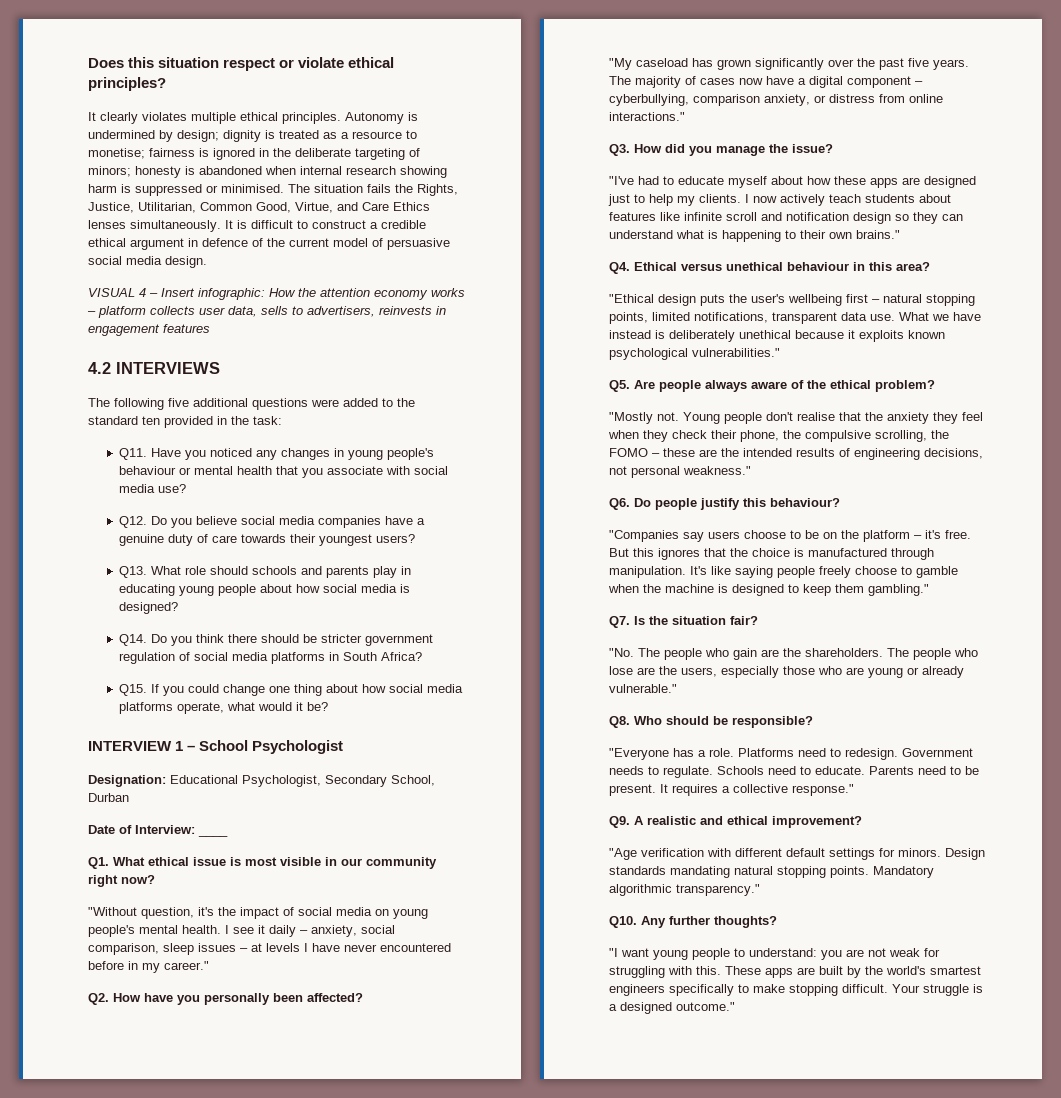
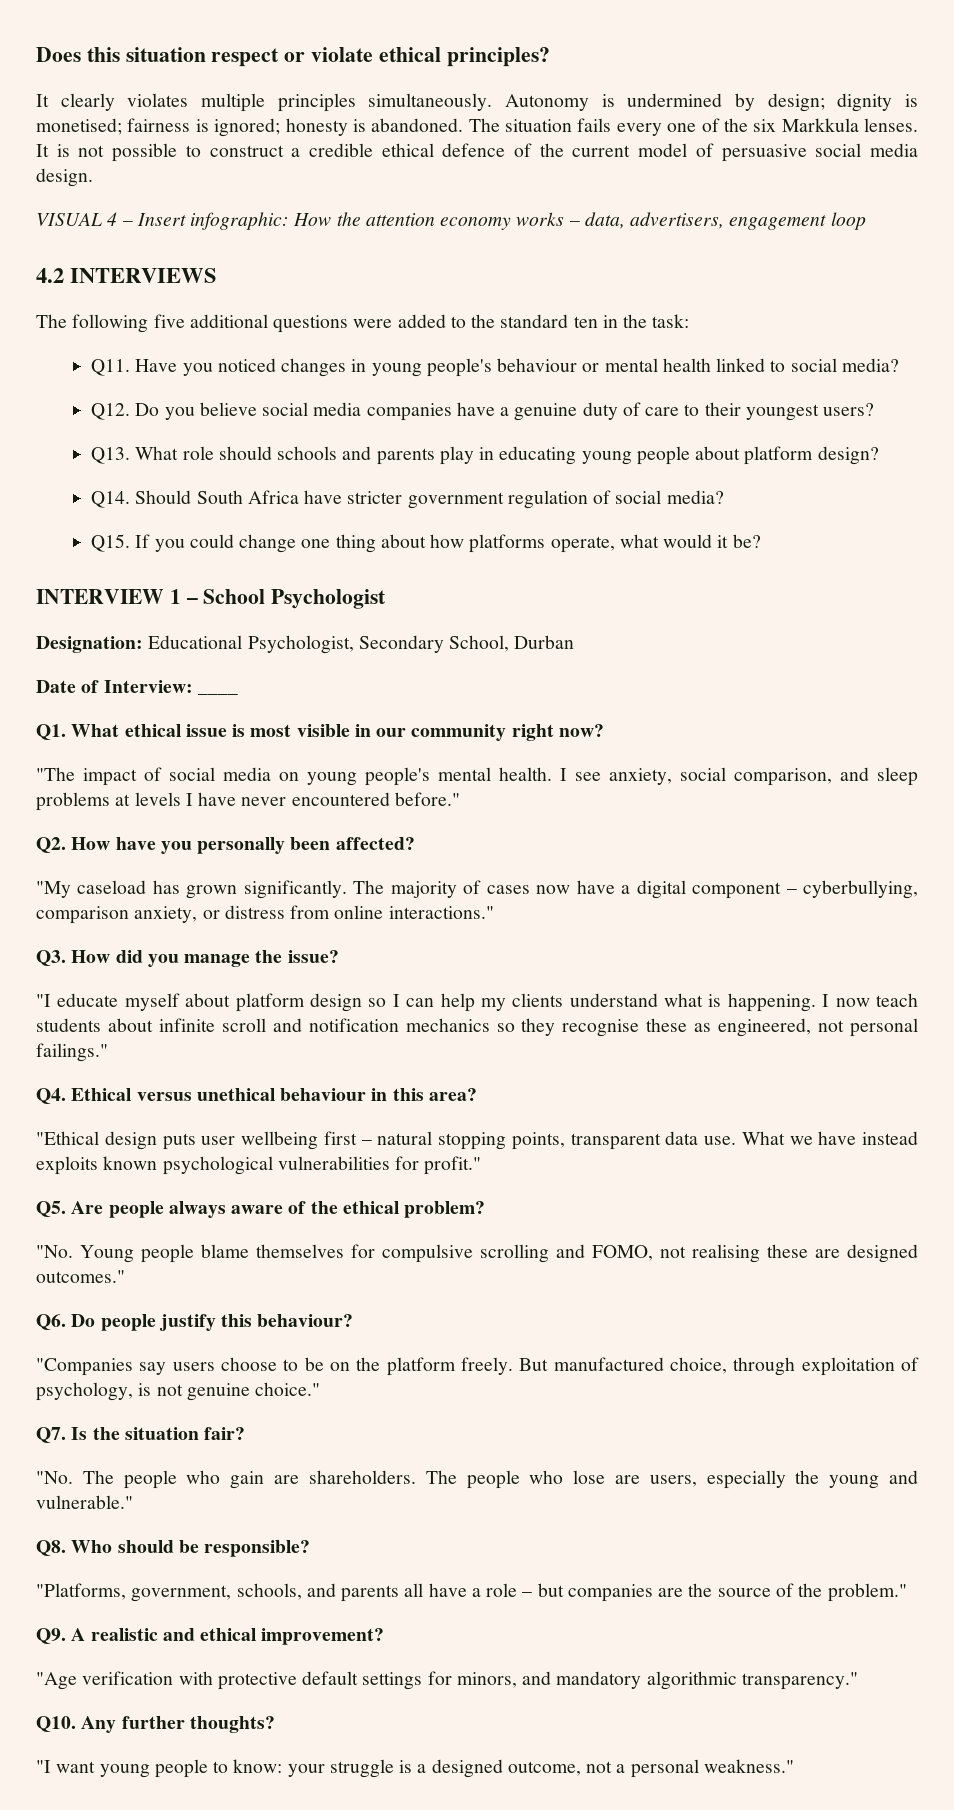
- It clearly violates multiple ethical principles.
+ It clearly violates multiple principles simultaneously.
- Autonomy is undermined by design; dignity is treated as a resource to monetise; fairness is ignored in the deliberate targeting of minors; honesty is abandoned when internal research showing harm is suppressed or minimised. The situation fails the Rights, Justice, Utilitarian, Common Good, Virtue, and Care Ethics lenses simultaneously. It is difficult to construct a credible ethical argument in defence of the current model of persuasive social media design.
+ Autonomy is undermined by design; dignity is monetised; fairness is ignored; honesty is abandoned. The situation fails every one of the six Markkula lenses. It is not possible to construct a credible ethical defence of the current model of persuasive social media design.
- VISUAL 4 – Insert infographic: How the attention economy works – platform collects user data, sells to advertisers, reinvests in engagement features
+ VISUAL 4 – Insert infographic: How the attention economy works – data, advertisers, engagement loop
- The following five additional questions were added to the standard ten provided in the task:
+ The following five additional questions were added to the standard ten in the task:
- Q11. Have you noticed any changes in young people's behaviour or mental health that you associate with social media use?
+ Q11. Have you noticed changes in young people's behaviour or mental health linked to social media?
- Q12. Do you believe social media companies have a genuine duty of care towards their youngest users?
+ Q12. Do you believe social media companies have a genuine duty of care to their youngest users?
- Q13. What role should schools and parents play in educating young people about how social media is designed?
- Q14. Do you think there should be stricter government regulation of social media platforms in South Africa?
+ Q13. What role should schools and parents play in educating young people about platform design?
+ Q14. Should South Africa have stricter government regulation of social media?
- Q15. If you could change one thing about how social media platforms operate, what would it be?
+ Q15. If you could change one thing about how platforms operate, what would it be?
- "Without question, it's the impact of social media on young people's mental health.
+ "The impact of social media on young people's mental health.
- I see it daily – anxiety, social comparison, sleep issues – at levels I have never encountered before in my career."
+ I see anxiety, social comparison, and sleep problems at levels I have never encountered before."
- "My caseload has grown significantly over the past five years.
+ "My caseload has grown significantly.
- "I've had to educate myself about how these apps are designed just to help my clients.
+ "I educate myself about platform design so I can help my clients understand what is happening.
- I now actively teach students about features like infinite scroll and notification design so they can understand what is happening to their own brains."
+ I now teach students about infinite scroll and notification mechanics so they recognise these as engineered, not personal failings."
- "Ethical design puts the user's wellbeing first – natural stopping points, limited notifications, transparent data use.
+ "Ethical design puts user wellbeing first – natural stopping points, transparent data use.
- What we have instead is deliberately unethical because it exploits known psychological vulnerabilities."
+ What we have instead exploits known psychological vulnerabilities for profit."
- "Mostly not. Young people don't realise that the anxiety they feel when they check their phone, the compulsive scrolling, the FOMO – these are the intended results of engineering decisions, not personal weakness."
+ "No. Young people blame themselves for compulsive scrolling and FOMO, not realising these are designed outcomes."
- "Companies say users choose to be on the platform – it's free. But this ignores that the choice is manufactured through manipulation. It's like saying people freely choose to gamble when the machine is designed to keep them gambling."
+ "Companies say users choose to be on the platform freely. But manufactured choice, through exploitation of psychology, is not genuine choice."
- "No. The people who gain are the shareholders.
+ "No. The people who gain are shareholders.
- The people who lose are the users, especially those who are young or already vulnerable."
+ The people who lose are users, especially the young and vulnerable."
- "Everyone has a role. Platforms need to redesign. Government needs to regulate. Schools need to educate. Parents need to be present. It requires a collective response."
+ "Platforms, government, schools, and parents all have a role – but companies are the source of the problem."
- "Age verification with different default settings for minors. Design standards mandating natural stopping points. Mandatory algorithmic transparency."
+ "Age verification with protective default settings for minors, and mandatory algorithmic transparency."
- "I want young people to understand: you are not weak for struggling with this. These apps are built by the world's smartest engineers specifically to make stopping difficult. Your struggle is a designed outcome."
+ "I want young people to know: your struggle is a designed outcome, not a personal weakness."

